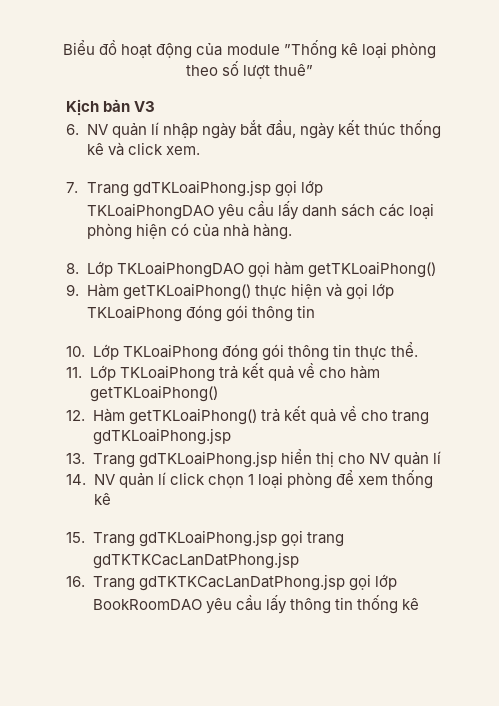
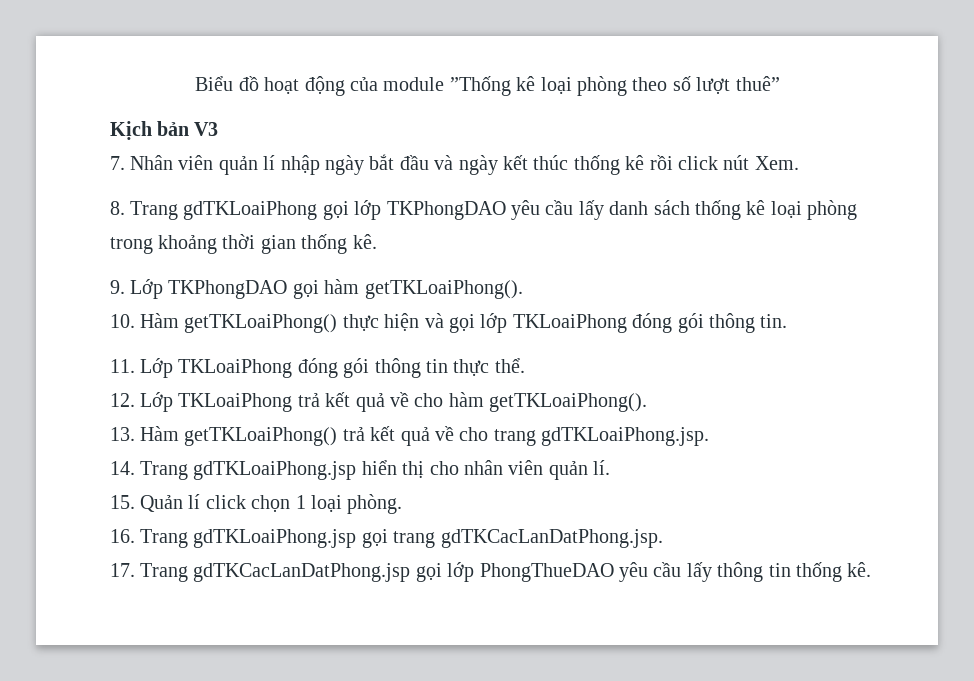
- 6. NV quản lí nhập ngày bắt đầu, ngày kết thúc thống kê và click xem.
- 7. Trang gdTKLoaiPhong.jsp gọi lớp TKLoaiPhongDAO yêu cầu lấy danh sách các loại phòng hiện có của nhà hàng.
- 8. Lớp TKLoaiPhongDAO gọi hàm getTKLoaiPhong()
- 9. Hàm getTKLoaiPhong() thực hiện và gọi lớp TKLoaiPhong đóng gói thông tin
- 10. Lớp TKLoaiPhong đóng gói thông tin thực thể.
+ 7. Nhân viên quản lí nhập ngày bắt đầu và ngày kết thúc thống kê rồi click nút Xem.
+ 8. Trang gdTKLoaiPhong gọi lớp TKPhongDAO yêu cầu lấy danh sách thống kê loại phòng trong khoảng thời gian thống kê.
+ 9. Lớp TKPhongDAO gọi hàm getTKLoaiPhong().
+ 10. Hàm getTKLoaiPhong() thực hiện và gọi lớp TKLoaiPhong đóng gói thông tin.
+ 11. Lớp TKLoaiPhong đóng gói thông tin thực thể.
- 11. Lớp TKLoaiPhong trả kết quả về cho hàm getTKLoaiPhong()
- 12. Hàm getTKLoaiPhong() trả kết quả về cho trang gdTKLoaiPhong.jsp
- 13. Trang gdTKLoaiPhong.jsp hiển thị cho NV quản lí
- 14. NV quản lí click chọn 1 loại phòng để xem thống kê
- 15. Trang gdTKLoaiPhong.jsp gọi trang gdTKTKCacLanDatPhong.jsp
- 16. Trang gdTKTKCacLanDatPhong.jsp gọi lớp BookRoomDAO yêu cầu lấy thông tin thống kê
+ 12. Lớp TKLoaiPhong trả kết quả về cho hàm getTKLoaiPhong().
+ 13. Hàm getTKLoaiPhong() trả kết quả về cho trang gdTKLoaiPhong.jsp.
+ 14. Trang gdTKLoaiPhong.jsp hiển thị cho nhân viên quản lí.
+ 15. Quản lí click chọn 1 loại phòng.
+ 16. Trang gdTKLoaiPhong.jsp gọi trang gdTKCacLanDatPhong.jsp.
+ 17. Trang gdTKCacLanDatPhong.jsp gọi lớp PhongThueDAO yêu cầu lấy thông tin thống kê.

